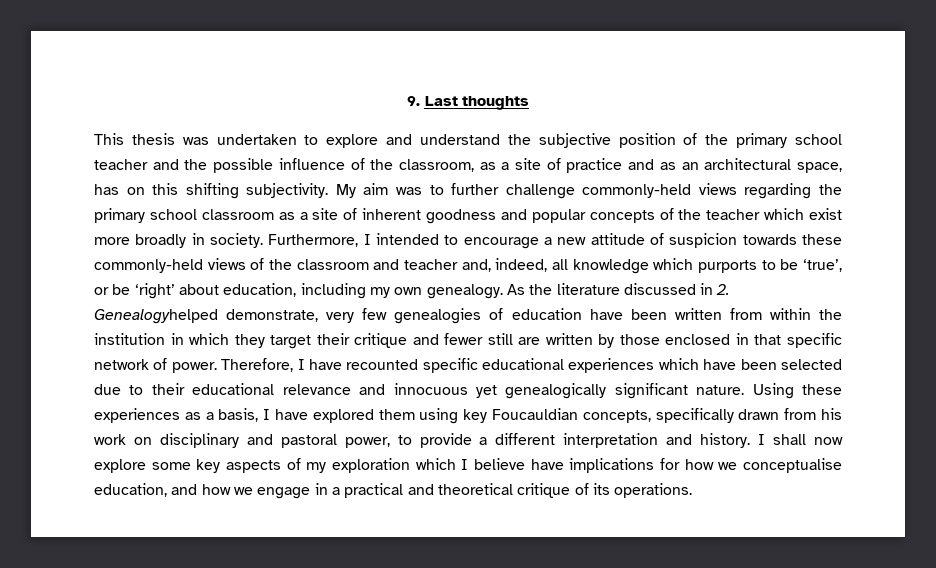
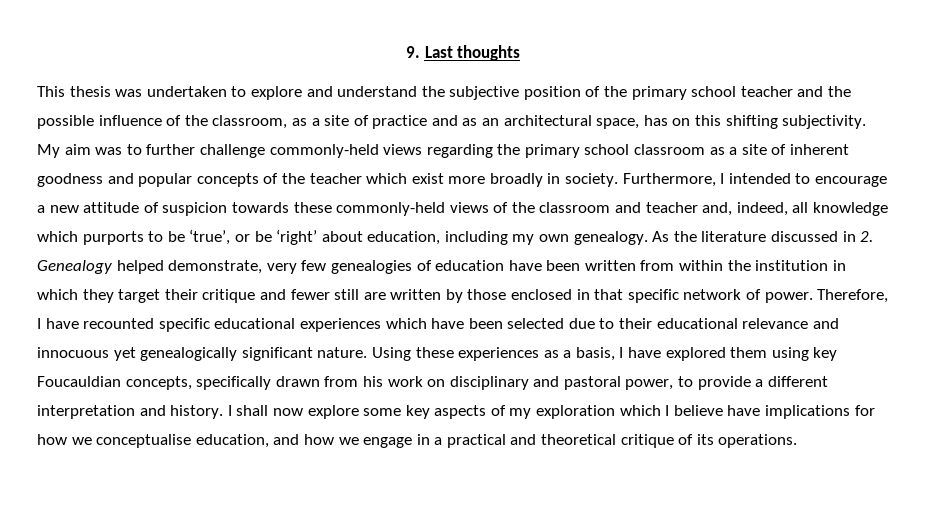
- As the literature discussed in 2. Genealogyhelped demonstrate, very few genealogies of education have been written from within the institution in which they target their critique and fewer still are written by those enclosed in that specific network of power.
+ As the literature discussed in 2. Genealogy helped demonstrate, very few genealogies of education have been written from within the institution in which they target their critique and fewer still are written by those enclosed in that specific network of power.

